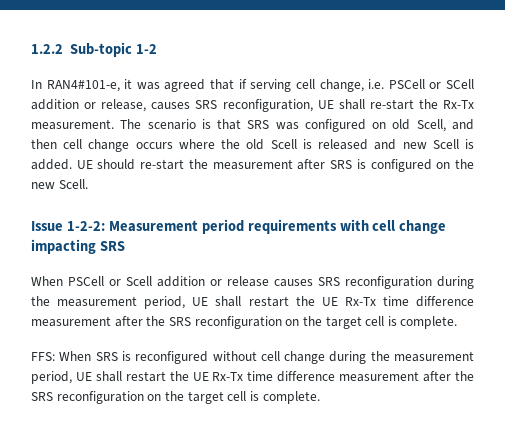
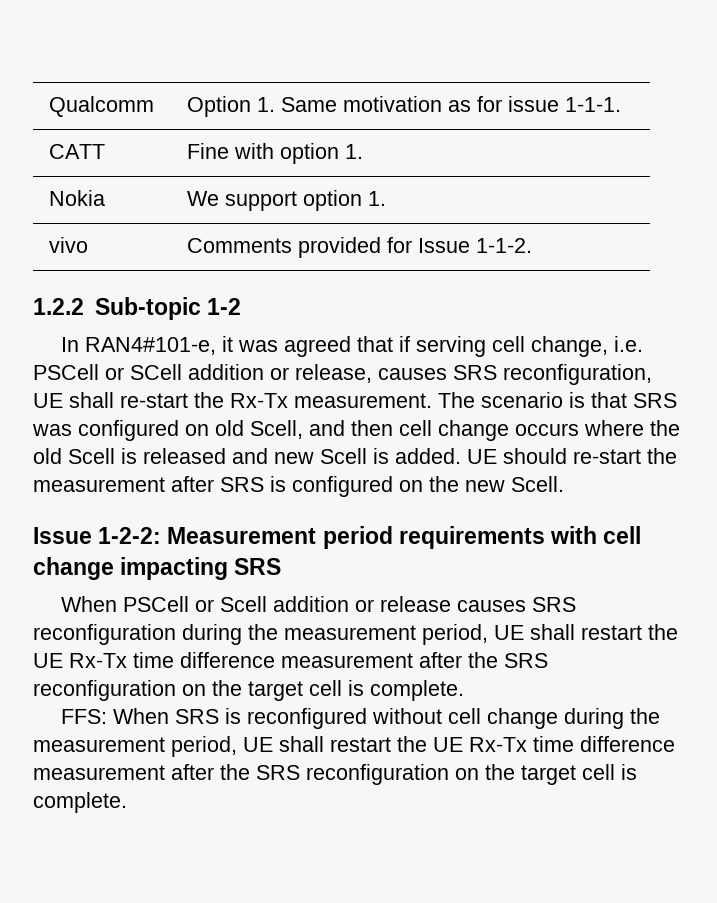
+ Qualcomm | Option 1. Same motivation as for issue 1-1-1.
+ CATT | Fine with option 1.
+ Nokia | We support option 1.
+ vivo | Comments provided for Issue 1-1-2.

